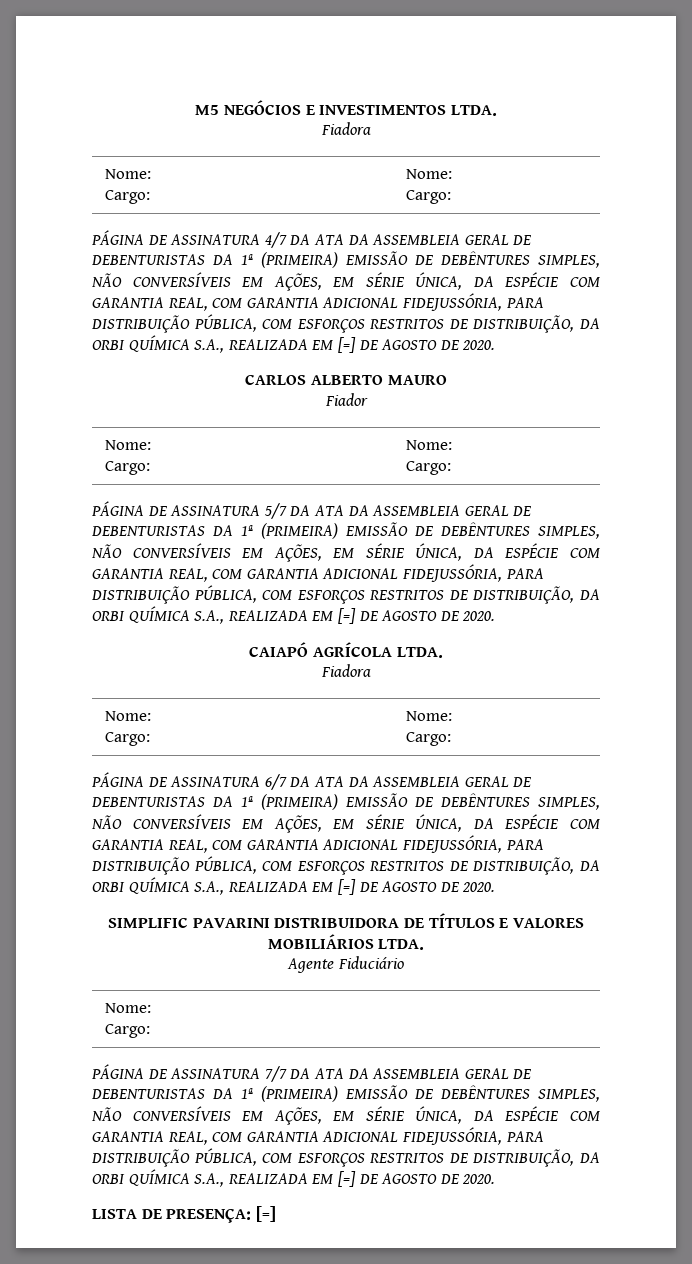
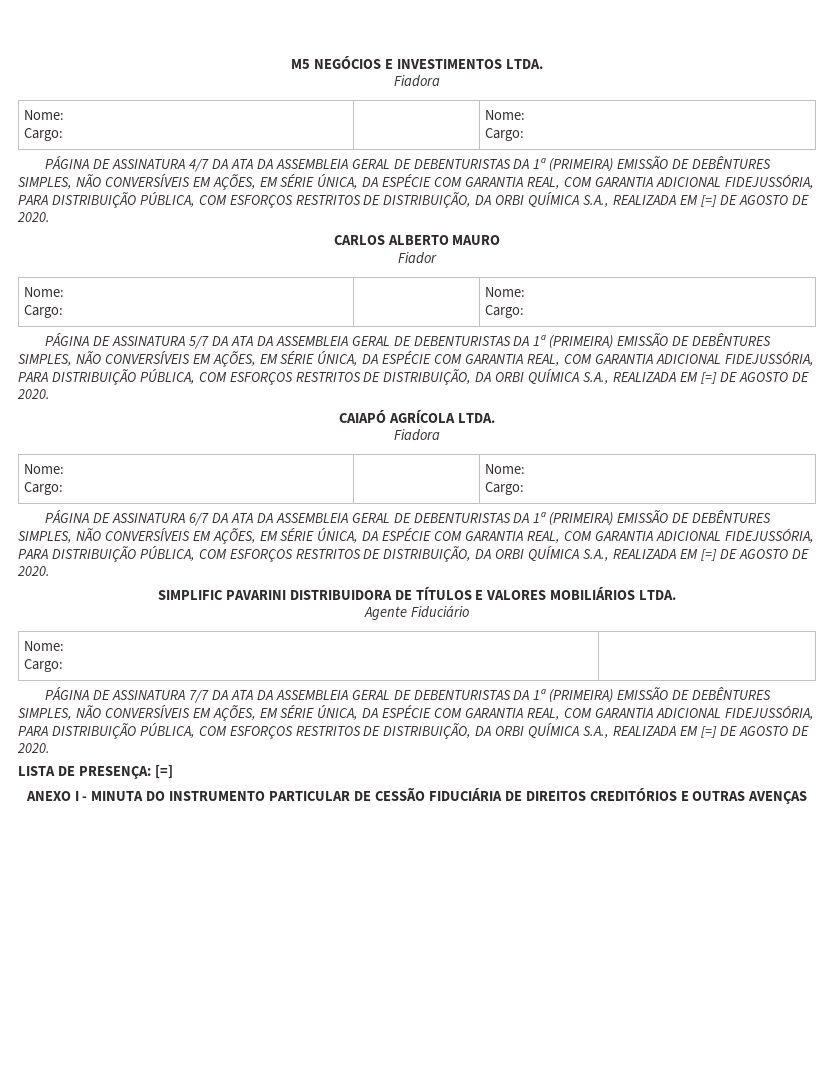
+ ANEXO I - MINUTA DO INSTRUMENTO PARTICULAR DE CESSÃO FIDUCIÁRIA DE DIREITOS CREDITÓRIOS E OUTRAS AVENÇAS

